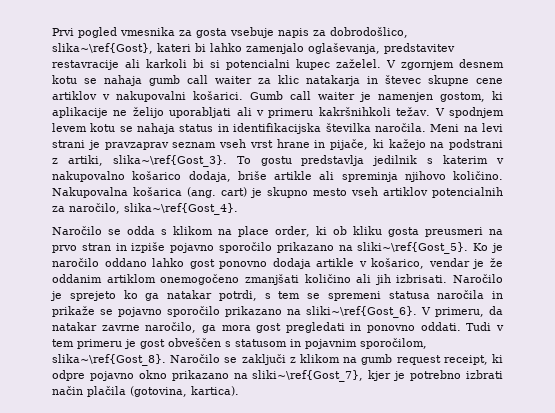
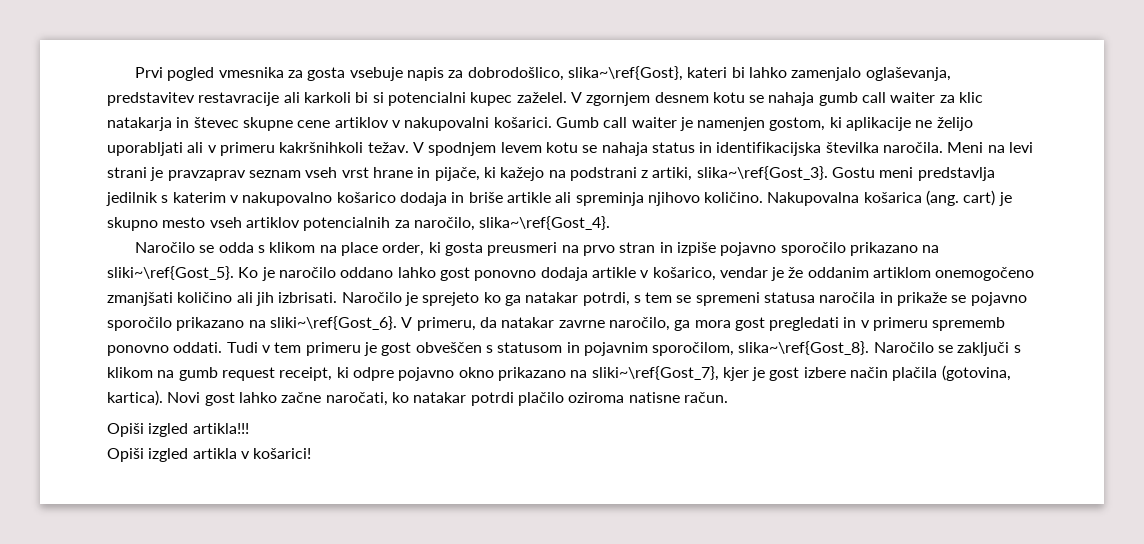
- To gostu predstavlja jedilnik s katerim v nakupovalno košarico dodaja, briše artikle ali spreminja njihovo količino.
+ Gostu meni predstavlja jedilnik s katerim v nakupovalno košarico dodaja in briše artikle ali spreminja njihovo količino.
- Naročilo se odda s klikom na place order, ki ob kliku gosta preusmeri na prvo stran in izpiše pojavno sporočilo prikazano na sliki~\ref{Gost_5}.
+ Naročilo se odda s klikom na place order, ki gosta preusmeri na prvo stran in izpiše pojavno sporočilo prikazano na sliki~\ref{Gost_5}.
- V primeru, da natakar zavrne naročilo, ga mora gost pregledati in ponovno oddati.
+ V primeru, da natakar zavrne naročilo, ga mora gost pregledati in v primeru sprememb ponovno oddati.
- Naročilo se zaključi z klikom na gumb request receipt, ki odpre pojavno okno prikazano na sliki~\ref{Gost_7}, kjer je potrebno izbrati način plačila (gotovina, kartica).
+ Naročilo se zaključi s klikom na gumb request receipt, ki odpre pojavno okno prikazano na sliki~\ref{Gost_7}, kjer je gost izbere način plačila (gotovina, kartica).
+ Novi gost lahko začne naročati, ko natakar potrdi plačilo oziroma natisne račun.
+ Opiši izgled artikla!!!
+ Opiši izgled artikla v košarici!

